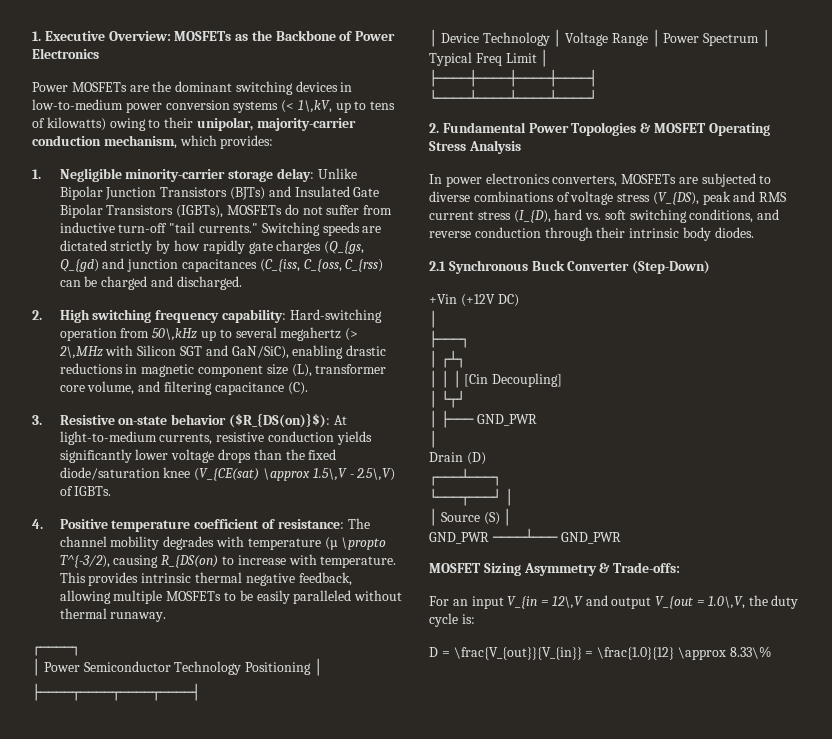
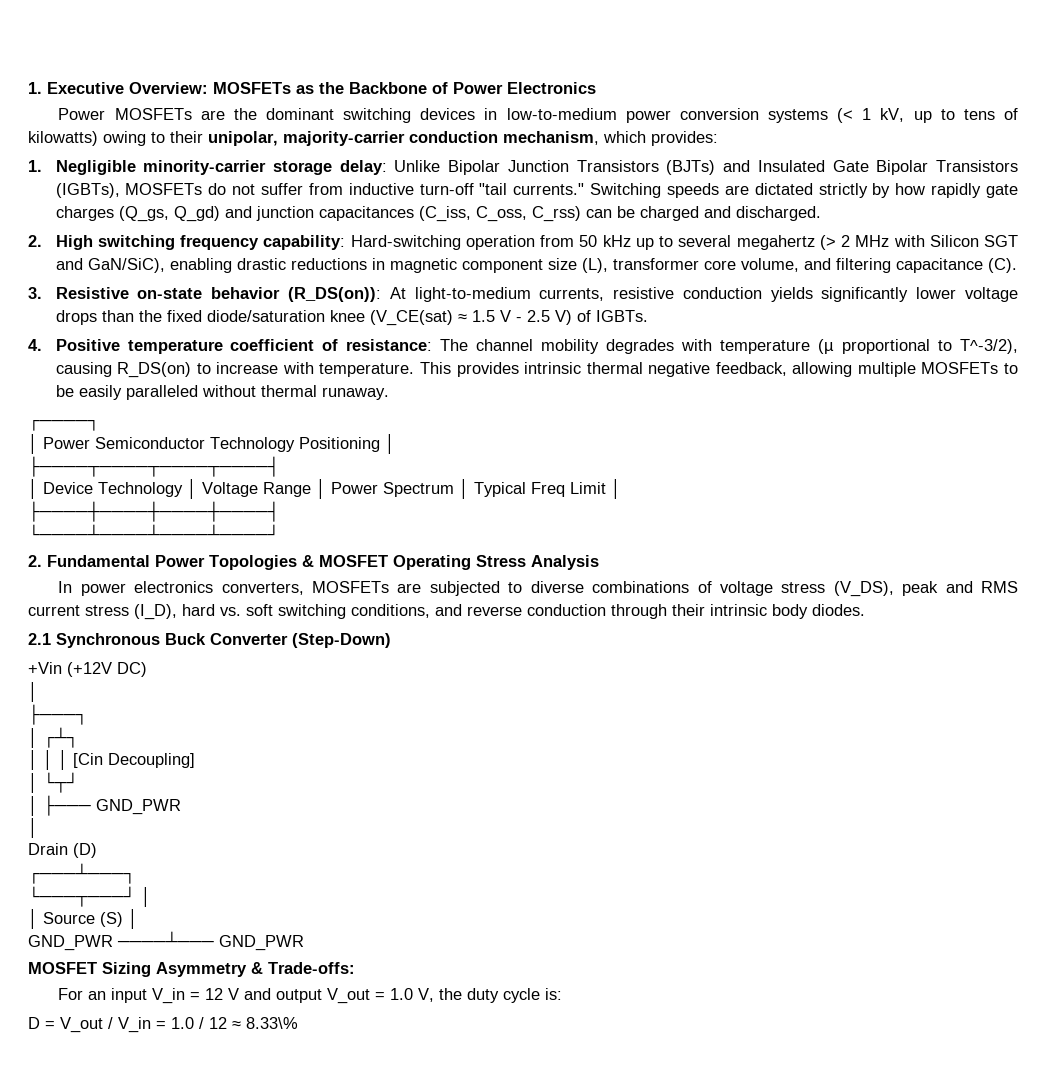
- Power MOSFETs are the dominant switching devices in low-to-medium power conversion systems (< 1\,kV, up to tens of kilowatts) owing to their unipolar, majority-carrier conduction mechanism, which provides:
+ Power MOSFETs are the dominant switching devices in low-to-medium power conversion systems (< 1 kV, up to tens of kilowatts) owing to their unipolar, majority-carrier conduction mechanism, which provides:
- Switching speeds are dictated strictly by how rapidly gate charges (Q_{gs, Q_{gd) and junction capacitances (C_{iss, C_{oss, C_{rss) can be charged and discharged.
+ Switching speeds are dictated strictly by how rapidly gate charges (Q_gs, Q_gd) and junction capacitances (C_iss, C_oss, C_rss) can be charged and discharged.
- 2. High switching frequency capability: Hard-switching operation from 50\,kHz up to several megahertz (> 2\,MHz with Silicon SGT and GaN/SiC), enabling drastic reductions in magnetic component size (L), transformer core volume, and filtering capacitance (C).
+ 2. High switching frequency capability: Hard-switching operation from 50 kHz up to several megahertz (> 2 MHz with Silicon SGT and GaN/SiC), enabling drastic reductions in magnetic component size (L), transformer core volume, and filtering capacitance (C).
- 3. Resistive on-state behavior ($R_{DS(on)}$): At light-to-medium currents, resistive conduction yields significantly lower voltage drops than the fixed diode/saturation knee (V_{CE(sat) \approx 1.5\,V - 2.5\,V) of IGBTs.
+ 3. Resistive on-state behavior (R_DS(on)): At light-to-medium currents, resistive conduction yields significantly lower voltage drops than the fixed diode/saturation knee (V_CE(sat) ≈ 1.5 V - 2.5 V) of IGBTs.
- 4. Positive temperature coefficient of resistance: The channel mobility degrades with temperature (µ \propto T^{-3/2), causing R_{DS(on) to increase with temperature.
+ 4. Positive temperature coefficient of resistance: The channel mobility degrades with temperature (µ proportional to T^-3/2), causing R_DS(on) to increase with temperature.
- In power electronics converters, MOSFETs are subjected to diverse combinations of voltage stress (V_{DS), peak and RMS current stress (I_{D), hard vs. soft switching conditions, and reverse conduction through their intrinsic body diodes.
+ In power electronics converters, MOSFETs are subjected to diverse combinations of voltage stress (V_DS), peak and RMS current stress (I_D), hard vs. soft switching conditions, and reverse conduction through their intrinsic body diodes.
- For an input V_{in = 12\,V and output V_{out = 1.0\,V, the duty cycle is:
+ For an input V_in = 12 V and output V_out = 1.0 V, the duty cycle is:
- D = \frac{V_{out}}{V_{in}} = \frac{1.0}{12} \approx 8.33\%
+ D = V_out / V_in = 1.0 / 12 ≈ 8.33\%

